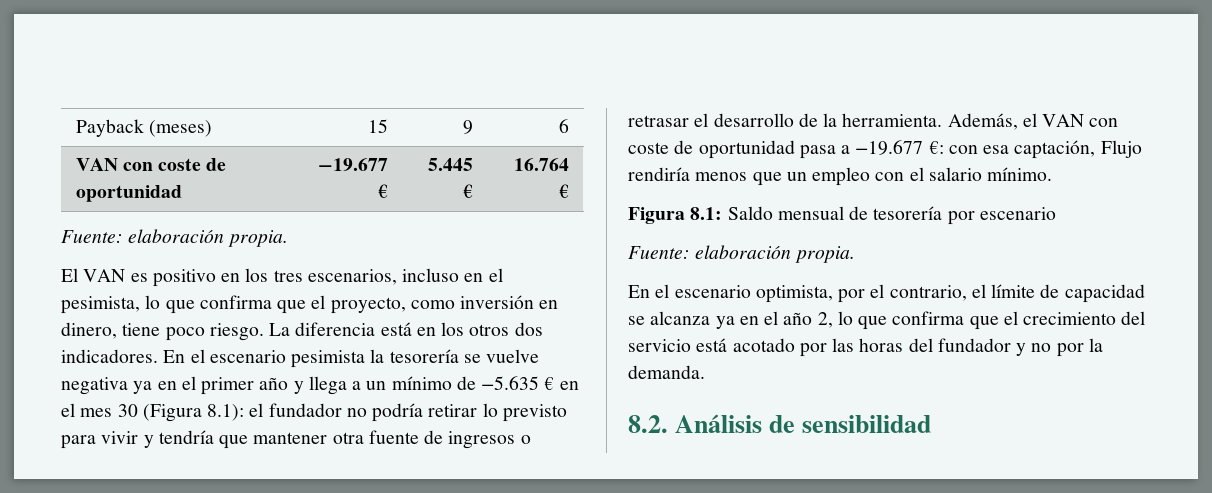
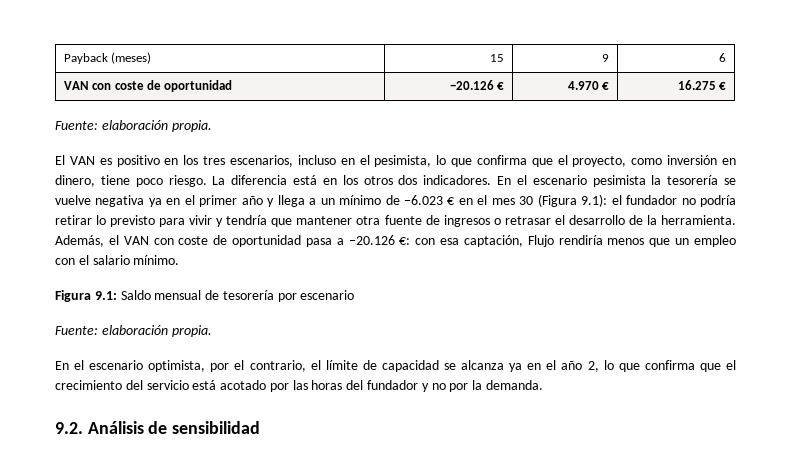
- VAN con coste de oportunidad | −19.677 € | 5.445 € | 16.764 €
+ VAN con coste de oportunidad | −20.126 € | 4.970 € | 16.275 €
- En el escenario pesimista la tesorería se vuelve negativa ya en el primer año y llega a un mínimo de −5.635 € en el mes 30 (Figura 8.1): el fundador no podría retirar lo previsto para vivir y tendría que mantener otra fuente de ingresos o retrasar el desarrollo de la herramienta.
+ En el escenario pesimista la tesorería se vuelve negativa ya en el primer año y llega a un mínimo de −6.023 € en el mes 30 (Figura 9.1): el fundador no podría retirar lo previsto para vivir y tendría que mantener otra fuente de ingresos o retrasar el desarrollo de la herramienta.
- Además, el VAN con coste de oportunidad pasa a −19.677 €: con esa captación, Flujo rendiría menos que un empleo con el salario mínimo.
+ Además, el VAN con coste de oportunidad pasa a −20.126 €: con esa captación, Flujo rendiría menos que un empleo con el salario mínimo.
- Figura 8.1: Saldo mensual de tesorería por escenario
+ Figura 9.1: Saldo mensual de tesorería por escenario
- 8.2. Análisis de sensibilidad
+ 9.2. Análisis de sensibilidad

